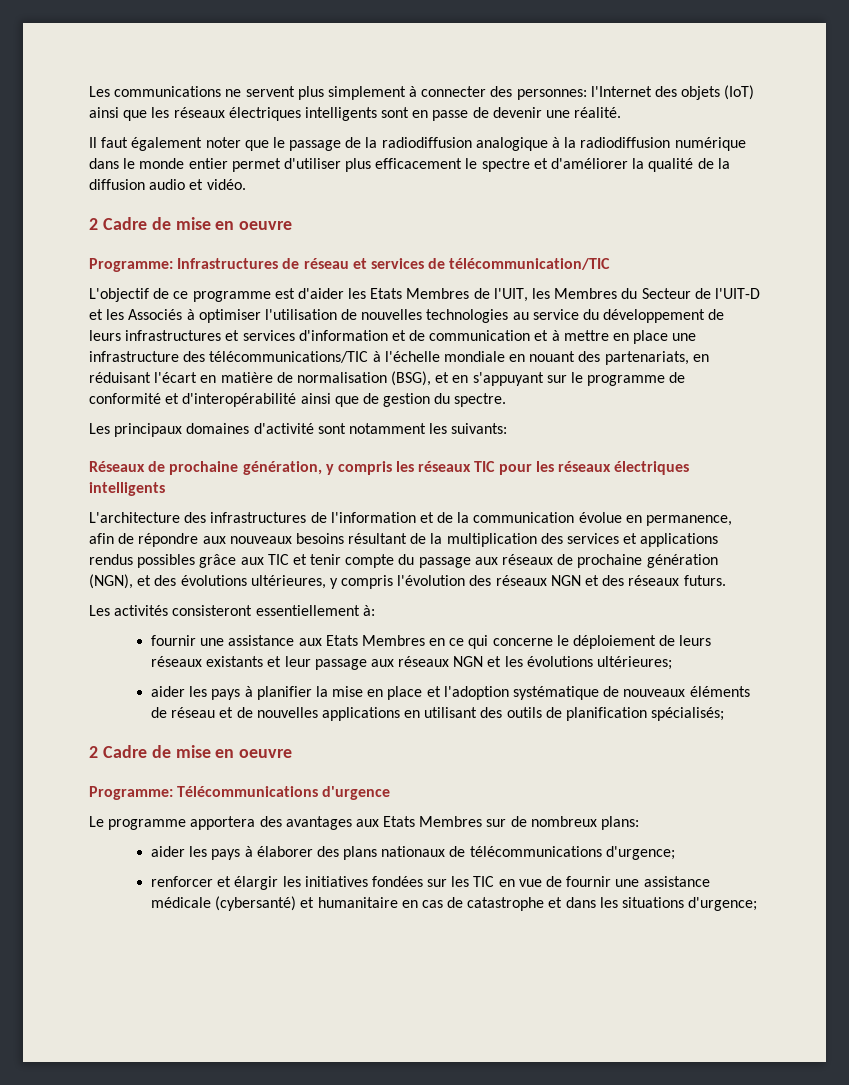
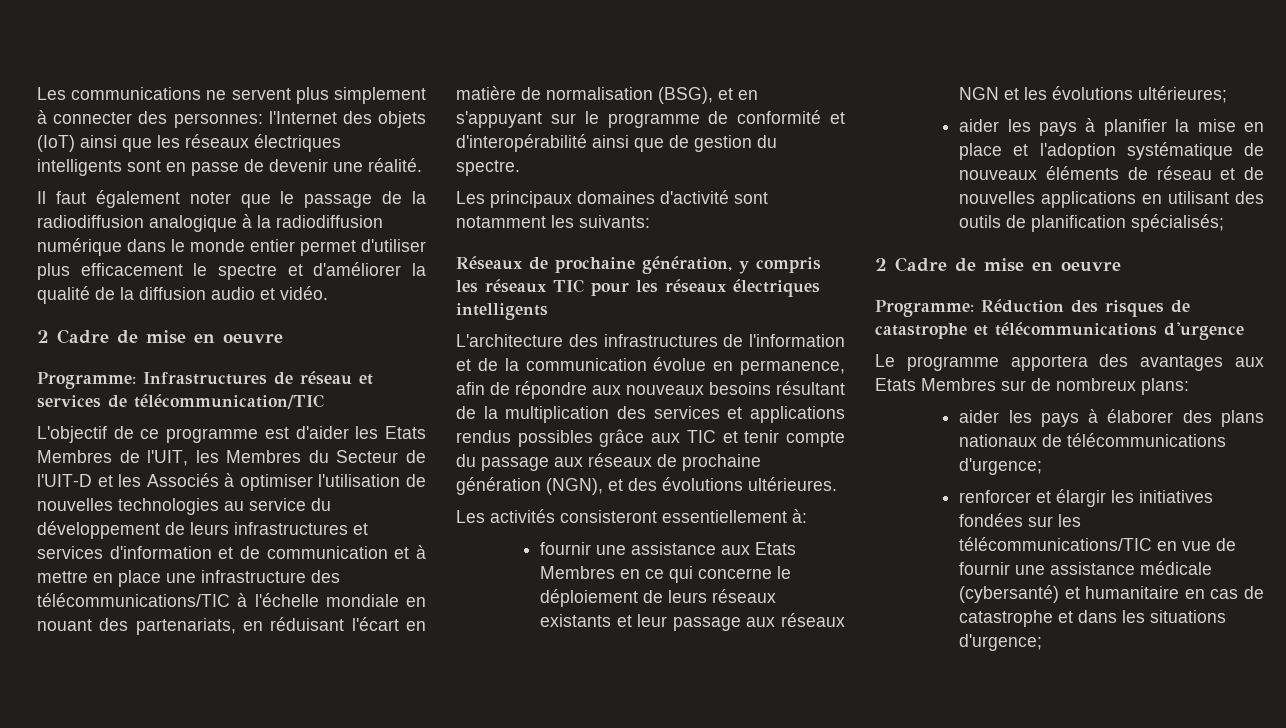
- L'architecture des infrastructures de l'information et de la communication évolue en permanence, afin de répondre aux nouveaux besoins résultant de la multiplication des services et applications rendus possibles grâce aux TIC et tenir compte du passage aux réseaux de prochaine génération (NGN), et des évolutions ultérieures, y compris l'évolution des réseaux NGN et des réseaux futurs.
+ L'architecture des infrastructures de l'information et de la communication évolue en permanence, afin de répondre aux nouveaux besoins résultant de la multiplication des services et applications rendus possibles grâce aux TIC et tenir compte du passage aux réseaux de prochaine génération (NGN), et des évolutions ultérieures.
- Programme: Télécommunications d'urgence
+ Programme: Réduction des risques de catastrophe et télécommunications d'urgence
- renforcer et élargir les initiatives fondées sur les TIC en vue de fournir une assistance médicale (cybersanté) et humanitaire en cas de catastrophe et dans les situations d'urgence;
+ renforcer et élargir les initiatives fondées sur les télécommunications/TIC en vue de fournir une assistance médicale (cybersanté) et humanitaire en cas de catastrophe et dans les situations d'urgence;

